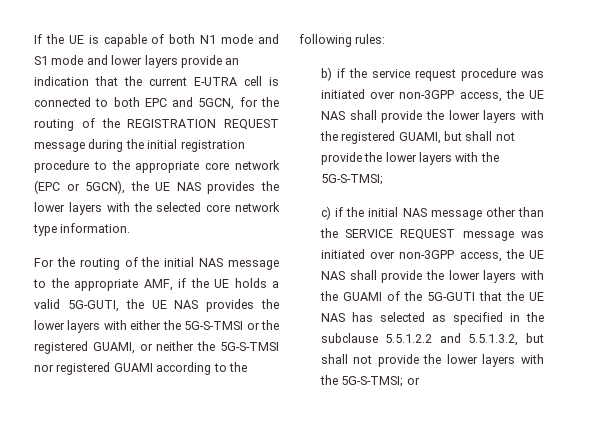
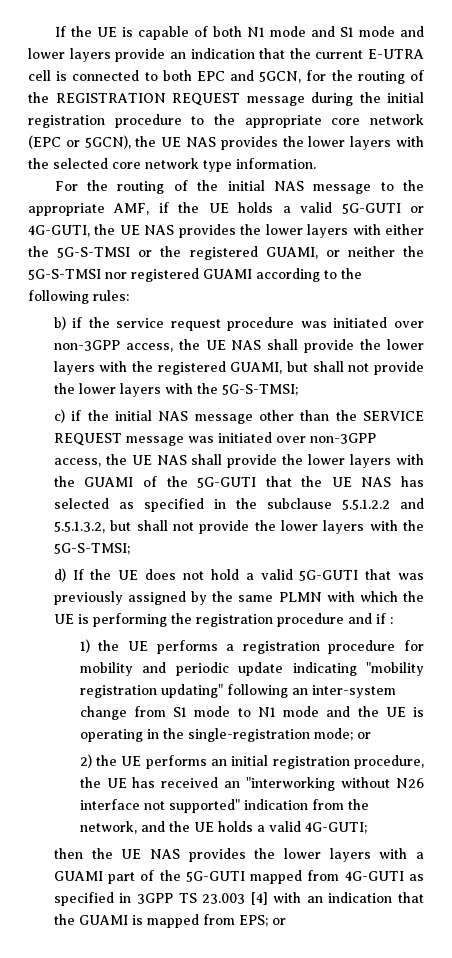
- For the routing of the initial NAS message to the appropriate AMF, if the UE holds a valid 5G-GUTI, the UE NAS provides the lower layers with either the 5G-S-TMSI or the registered GUAMI, or neither the 5G-S-TMSI nor registered GUAMI according to the following rules:
+ For the routing of the initial NAS message to the appropriate AMF, if the UE holds a valid 5G-GUTI or 4G-GUTI, the UE NAS provides the lower layers with either the 5G-S-TMSI or the registered GUAMI, or neither the 5G-S-TMSI nor registered GUAMI according to the following rules:
- c) if the initial NAS message other than the SERVICE REQUEST message was initiated over non-3GPP access, the UE NAS shall provide the lower layers with the GUAMI of the 5G-GUTI that the UE NAS has selected as specified in the subclause 5.5.1.2.2 and 5.5.1.3.2, but shall not provide the lower layers with the 5G-S-TMSI; or
+ c) if the initial NAS message other than the SERVICE REQUEST message was initiated over non-3GPP access, the UE NAS shall provide the lower layers with the GUAMI of the 5G-GUTI that the UE NAS has selected as specified in the subclause 5.5.1.2.2 and 5.5.1.3.2, but shall not provide the lower layers with the 5G-S-TMSI;
+ d) If the UE does not hold a valid 5G-GUTI that was previously assigned by the same PLMN with which the UE is performing the registration procedure and if :
+ 1) the UE performs a registration procedure for mobility and periodic update indicating "mobility registration updating" following an inter-system change from S1 mode to N1 mode and the UE is operating in the single-registration mode; or
+ 2) the UE performs an initial registration procedure, the UE has received an "interworking without N26 interface not supported" indication from the network, and the UE holds a valid 4G-GUTI;
+ then the UE NAS provides the lower layers with a GUAMI part of the 5G-GUTI mapped from 4G-GUTI as specified in 3GPP TS 23.003 [4] with an indication that the GUAMI is mapped from EPS; or

